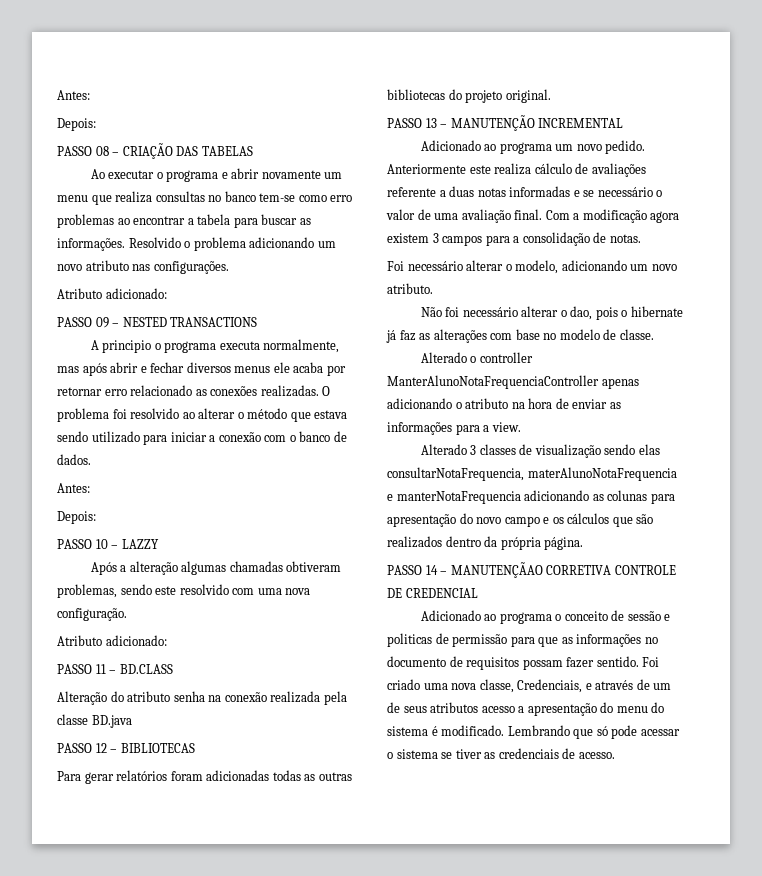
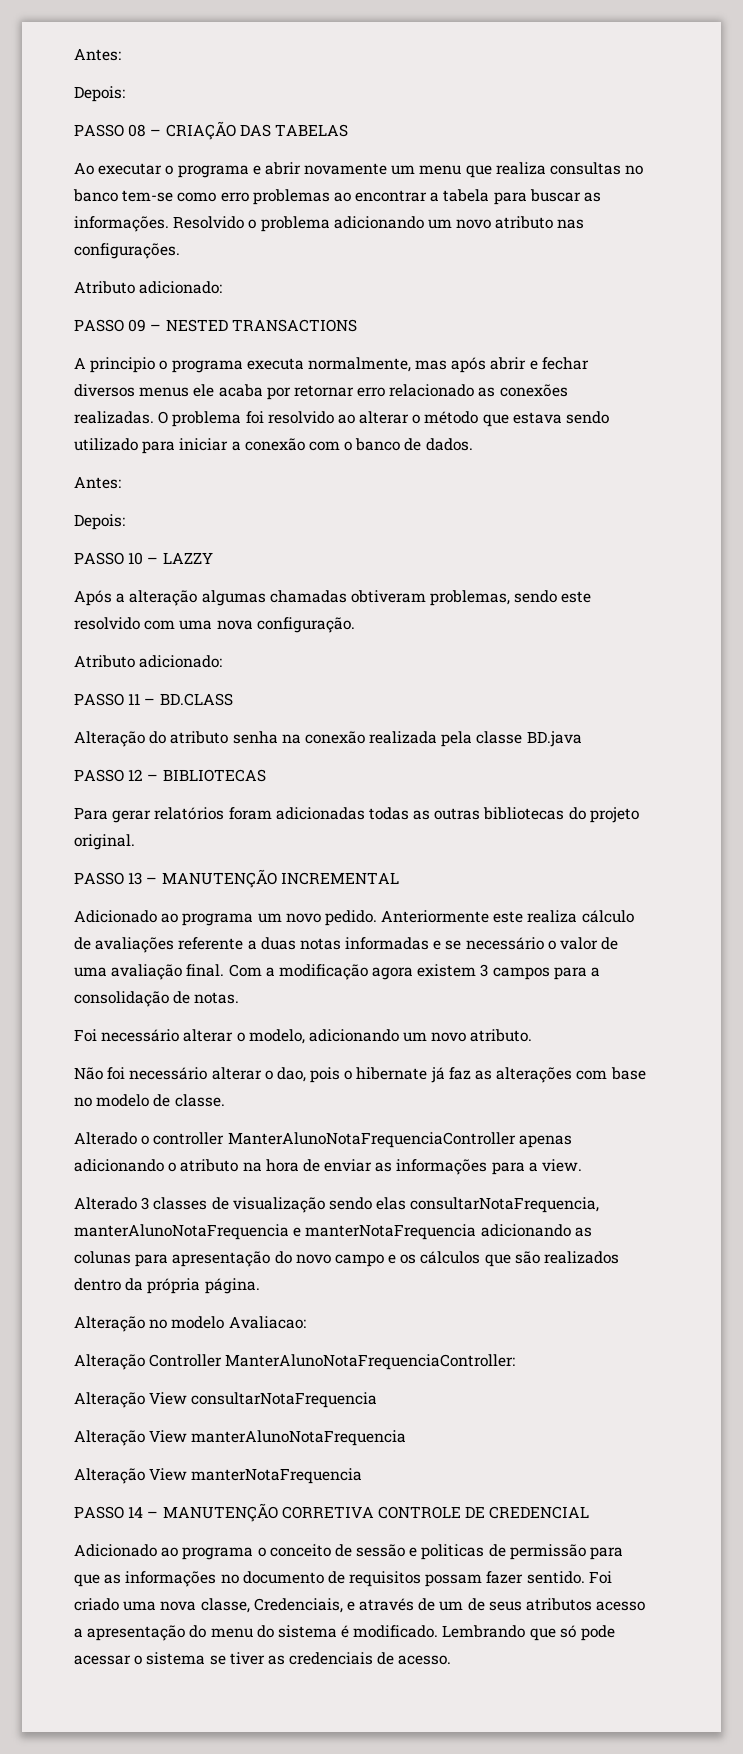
- Alterado 3 classes de visualização sendo elas consultarNotaFrequencia, materAlunoNotaFrequencia e manterNotaFrequencia adicionando as colunas para apresentação do novo campo e os cálculos que são realizados dentro da própria página.
+ Alterado 3 classes de visualização sendo elas consultarNotaFrequencia, manterAlunoNotaFrequencia e manterNotaFrequencia adicionando as colunas para apresentação do novo campo e os cálculos que são realizados dentro da própria página.
+ Alteração no modelo Avaliacao:
+ Alteração Controller ManterAlunoNotaFrequenciaController:
+ Alteração View consultarNotaFrequencia
+ Alteração View manterAlunoNotaFrequencia
+ Alteração View manterNotaFrequencia
- PASSO 14 – MANUTENÇÃAO CORRETIVA CONTROLE DE CREDENCIAL
+ PASSO 14 – MANUTENÇÃO CORRETIVA CONTROLE DE CREDENCIAL

